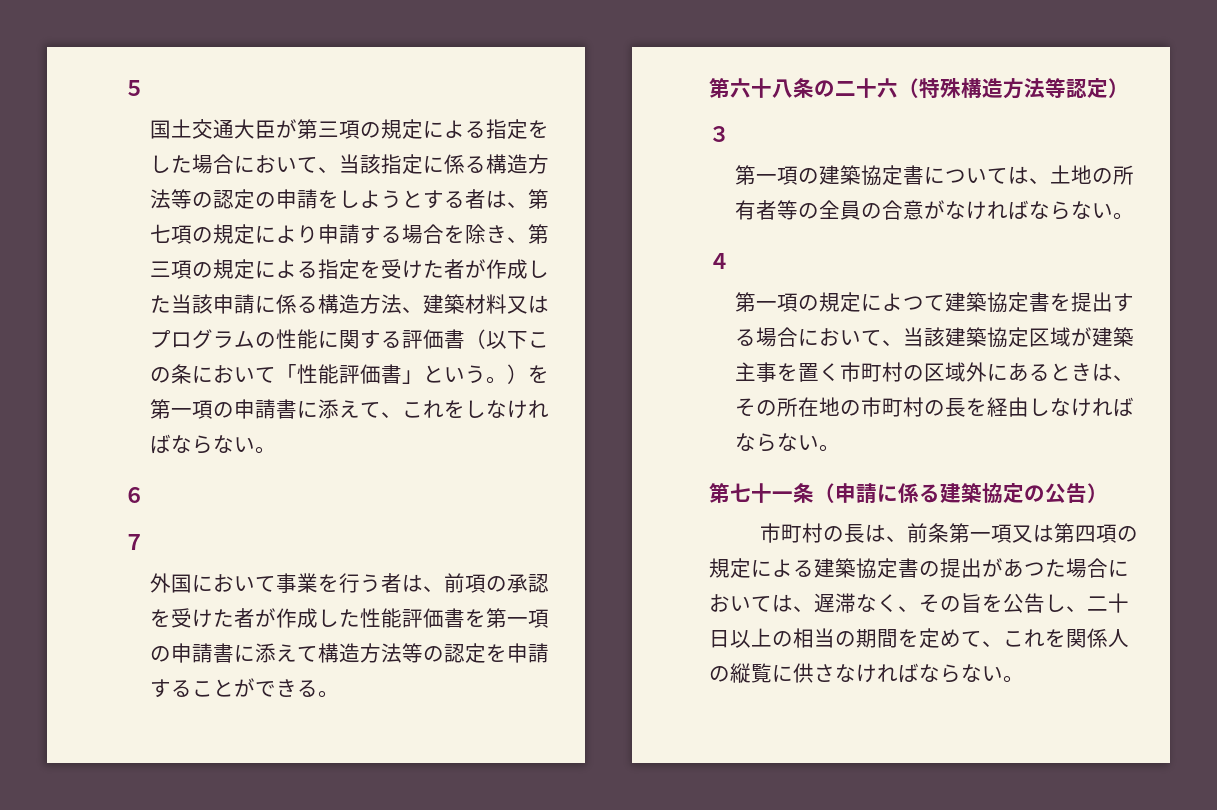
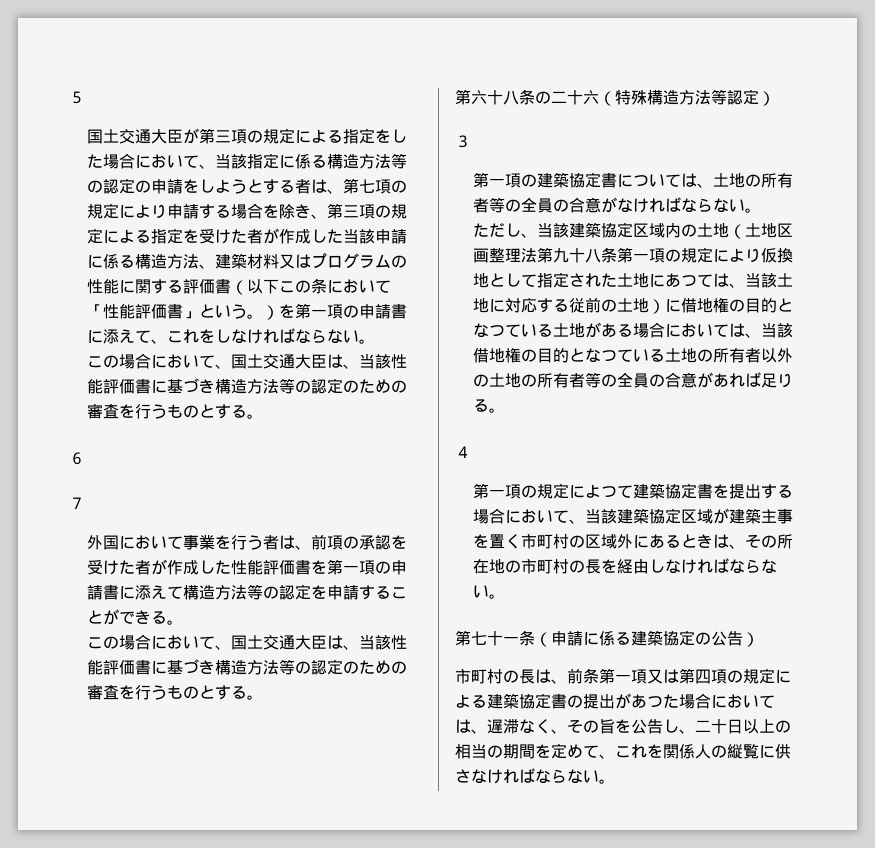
  国土交通大臣が第三項の規定による指定をした場合において、当該指定に係る構造方法等の認定の申請をしようとする者は、第七項の規定により申請する場合を除き、第三項の規定による指定を受けた者が作成した当該申請に係る構造方法、建築材料又はプログラムの性能に関する評価書（以下この条において「性能評価書」という。）を第一項の申請書に添えて、これをしなければならない。
+ この場合において、国土交通大臣は、当該性能評価書に基づき構造方法等の認定のための審査を行うものとする。
  外国において事業を行う者は、前項の承認を受けた者が作成した性能評価書を第一項の申請書に添えて構造方法等の認定を申請することができる。
+ この場合において、国土交通大臣は、当該性能評価書に基づき構造方法等の認定のための審査を行うものとする。
+ ただし、当該建築協定区域内の土地（土地区画整理法第九十八条第一項の規定により仮換地として指定された土地にあつては、当該土地に対応する従前の土地）に借地権の目的となつている土地がある場合においては、当該借地権の目的となつている土地の所有者以外の土地の所有者等の全員の合意があれば足りる。

